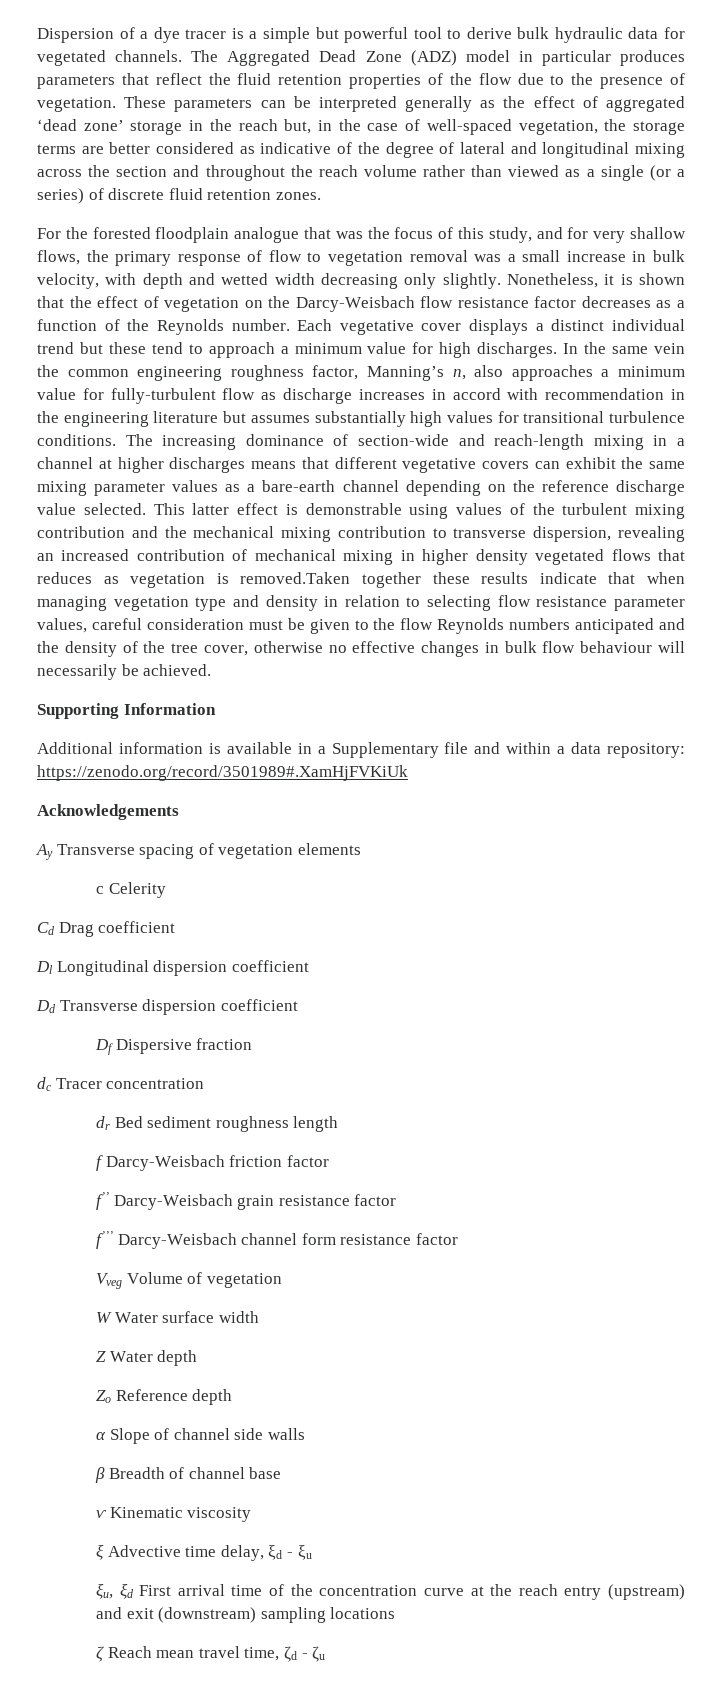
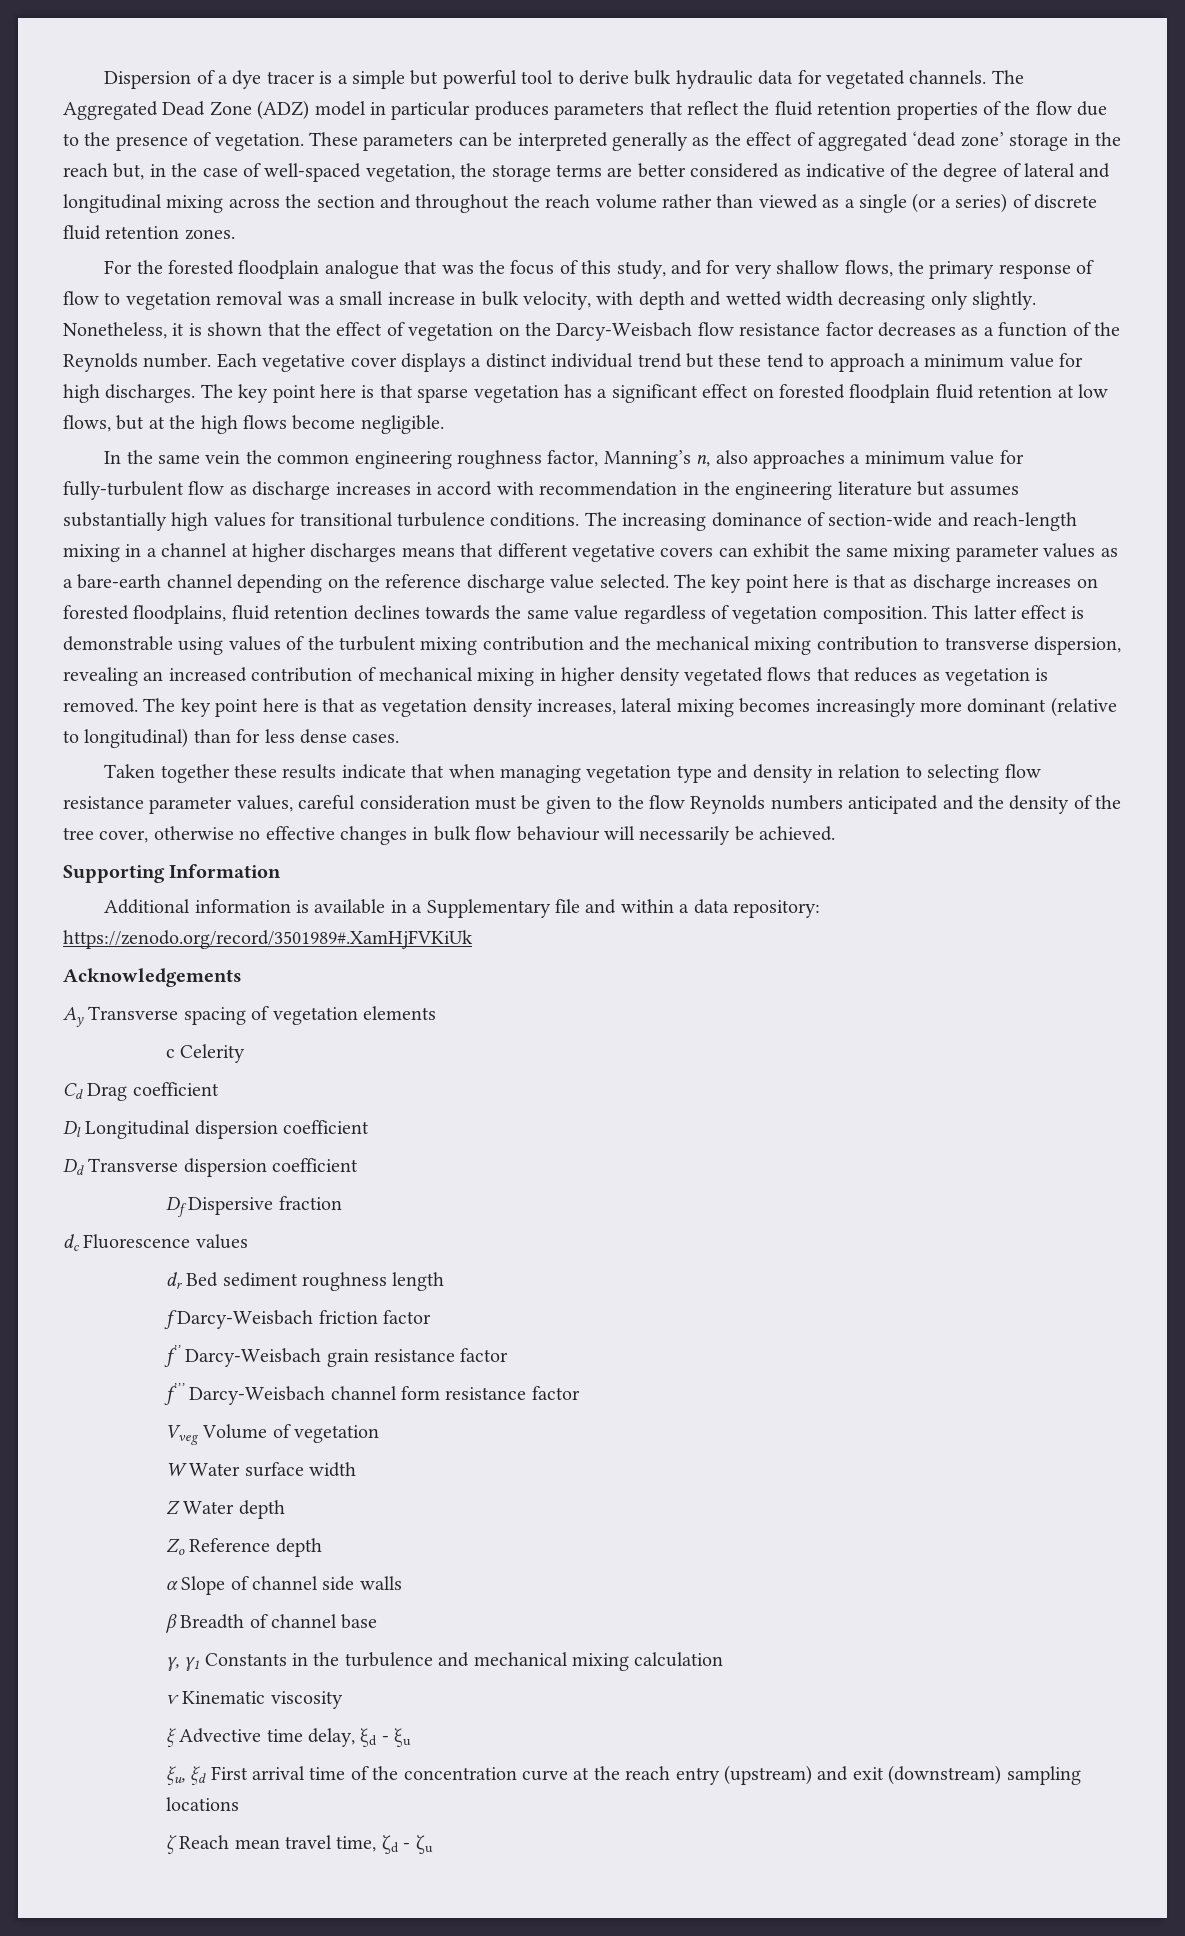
- Each vegetative cover displays a distinct individual trend but these tend to approach a minimum value for high discharges. In the same vein the common engineering roughness factor, Manning’s n, also approaches a minimum value for fully-turbulent flow as discharge increases in accord with recommendation in the engineering literature but assumes substantially high values for transitional turbulence conditions.
+ Each vegetative cover displays a distinct individual trend but these tend to approach a minimum value for high discharges. The key point here is that sparse vegetation has a significant effect on forested floodplain fluid retention at low flows, but at the high flows become negligible.
+ In the same vein the common engineering roughness factor, Manning’s n, also approaches a minimum value for fully-turbulent flow as discharge increases in accord with recommendation in the engineering literature but assumes substantially high values for transitional turbulence conditions.
+ The key point here is that as discharge increases on forested floodplains, fluid retention declines towards the same value regardless of vegetation composition.
- This latter effect is demonstrable using values of the turbulent mixing contribution and the mechanical mixing contribution to transverse dispersion, revealing an increased contribution of mechanical mixing in higher density vegetated flows that reduces as vegetation is removed.Taken together these results indicate that when managing vegetation type and density in relation to selecting flow resistance parameter values, careful consideration must be given to the flow Reynolds numbers anticipated and the density of the tree cover, otherwise no effective changes in bulk flow behaviour will necessarily be achieved.
+ This latter effect is demonstrable using values of the turbulent mixing contribution and the mechanical mixing contribution to transverse dispersion, revealing an increased contribution of mechanical mixing in higher density vegetated flows that reduces as vegetation is removed. The key point here is that as vegetation density increases, lateral mixing becomes increasingly more dominant (relative to longitudinal) than for less dense cases.
+ Taken together these results indicate that when managing vegetation type and density in relation to selecting flow resistance parameter values, careful consideration must be given to the flow Reynolds numbers anticipated and the density of the tree cover, otherwise no effective changes in bulk flow behaviour will necessarily be achieved.
- dc Tracer concentration
+ dc Fluorescence values
+ γ, γ1 Constants in the turbulence and mechanical mixing calculation

